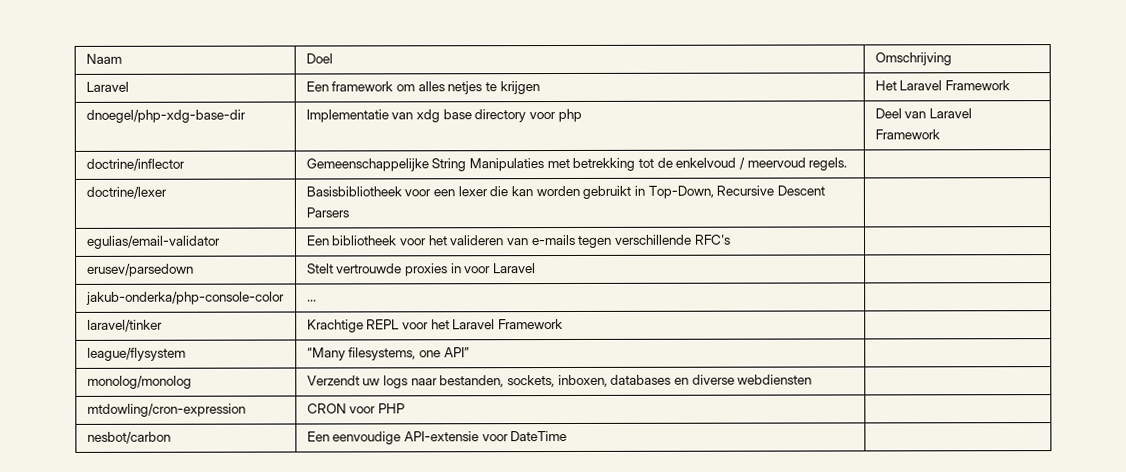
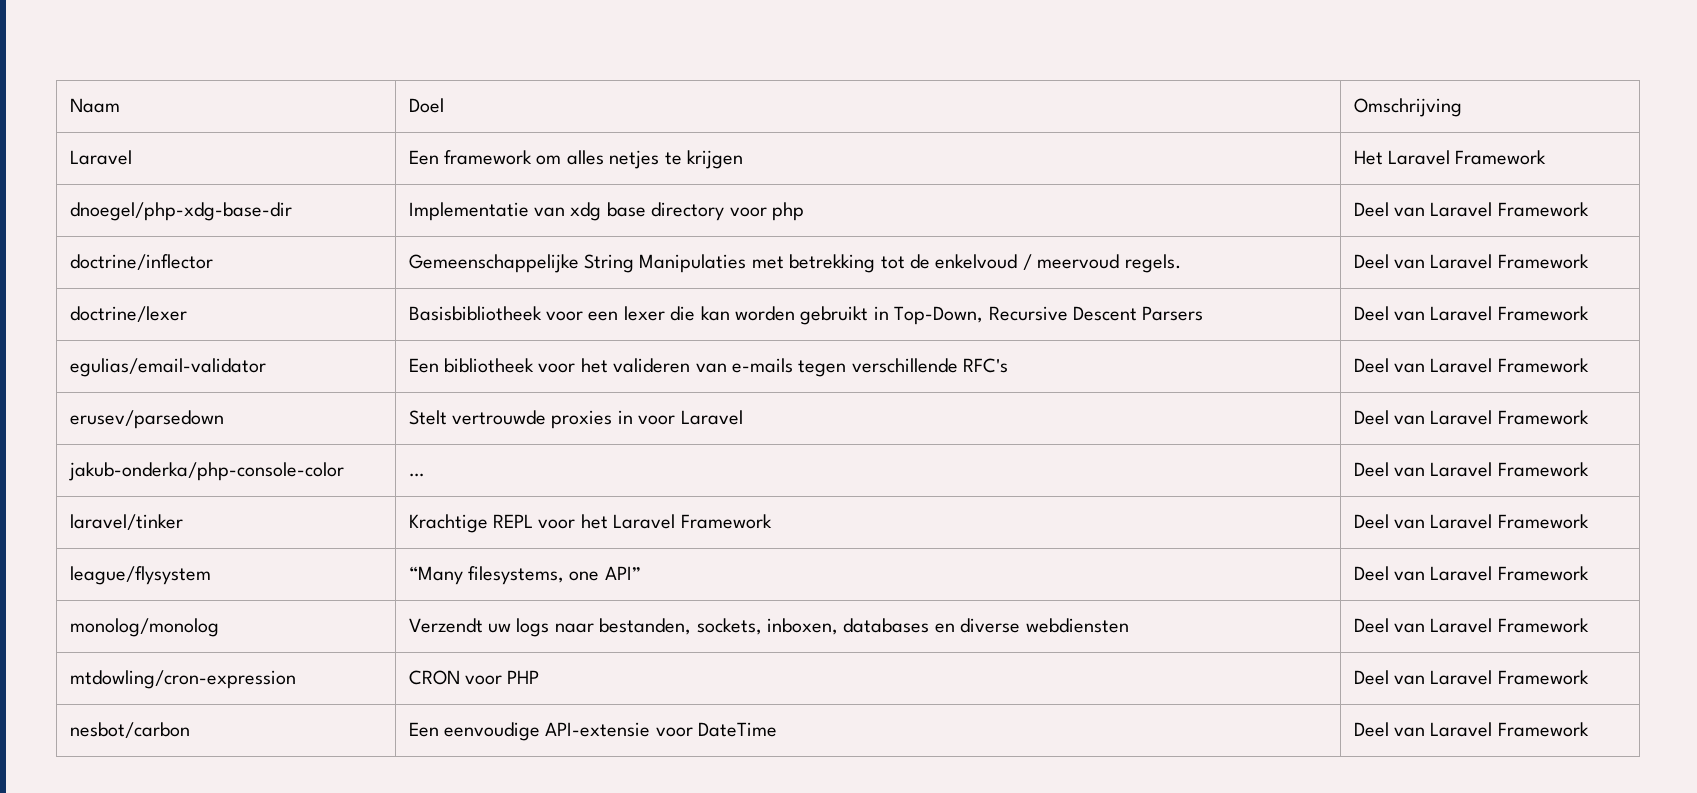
- doctrine/inflector | Gemeenschappelijke String Manipulaties met betrekking tot de enkelvoud / meervoud regels. |
+ doctrine/inflector | Gemeenschappelijke String Manipulaties met betrekking tot de enkelvoud / meervoud regels. | Deel van Laravel Framework
- doctrine/lexer | Basisbibliotheek voor een lexer die kan worden gebruikt in Top-Down, Recursive Descent Parsers |
+ doctrine/lexer | Basisbibliotheek voor een lexer die kan worden gebruikt in Top-Down, Recursive Descent Parsers | Deel van Laravel Framework
- egulias/email-validator | Een bibliotheek voor het valideren van e-mails tegen verschillende RFC's |
+ egulias/email-validator | Een bibliotheek voor het valideren van e-mails tegen verschillende RFC's | Deel van Laravel Framework
- erusev/parsedown | Stelt vertrouwde proxies in voor Laravel |
- jakub-onderka/php-console-color | … |
+ erusev/parsedown | Stelt vertrouwde proxies in voor Laravel | Deel van Laravel Framework
+ jakub-onderka/php-console-color | … | Deel van Laravel Framework
- laravel/tinker | Krachtige REPL voor het Laravel Framework |
+ laravel/tinker | Krachtige REPL voor het Laravel Framework | Deel van Laravel Framework
- league/flysystem | “Many filesystems, one API” |
+ league/flysystem | “Many filesystems, one API” | Deel van Laravel Framework
- monolog/monolog | Verzendt uw logs naar bestanden, sockets, inboxen, databases en diverse webdiensten |
+ monolog/monolog | Verzendt uw logs naar bestanden, sockets, inboxen, databases en diverse webdiensten | Deel van Laravel Framework
- mtdowling/cron-expression | CRON voor PHP |
+ mtdowling/cron-expression | CRON voor PHP | Deel van Laravel Framework
- nesbot/carbon | Een eenvoudige API-extensie voor DateTime |
+ nesbot/carbon | Een eenvoudige API-extensie voor DateTime | Deel van Laravel Framework

